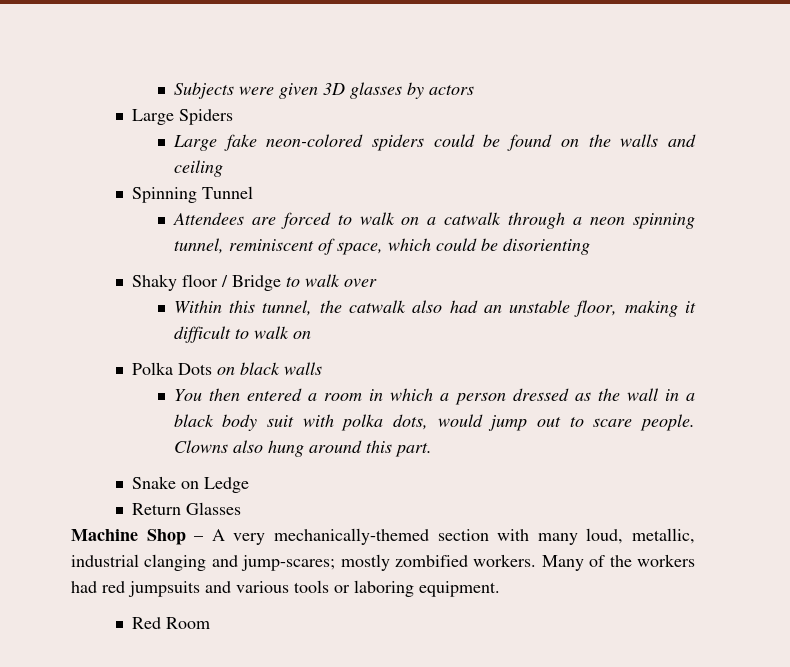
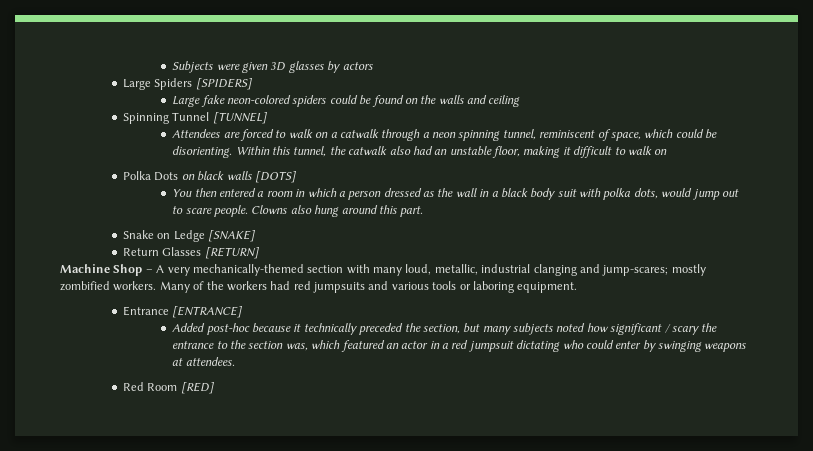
- Large Spiders
+ Large Spiders [SPIDERS]
- Spinning Tunnel
+ Spinning Tunnel [TUNNEL]
- Attendees are forced to walk on a catwalk through a neon spinning tunnel, reminiscent of space, which could be disorienting
- Shaky floor / Bridge to walk over
- Within this tunnel, the catwalk also had an unstable floor, making it difficult to walk on
+ Attendees are forced to walk on a catwalk through a neon spinning tunnel, reminiscent of space, which could be disorienting. Within this tunnel, the catwalk also had an unstable floor, making it difficult to walk on
- Polka Dots on black walls
+ Polka Dots on black walls [DOTS]
- Snake on Ledge
+ Snake on Ledge [SNAKE]
- Return Glasses
+ Return Glasses [RETURN]
+ Entrance [ENTRANCE]
+ Added post-hoc because it technically preceded the section, but many subjects noted how significant / scary the entrance to the section was, which featured an actor in a red jumpsuit dictating who could enter by swinging weapons at attendees.
- Red Room
+ Red Room [RED]

